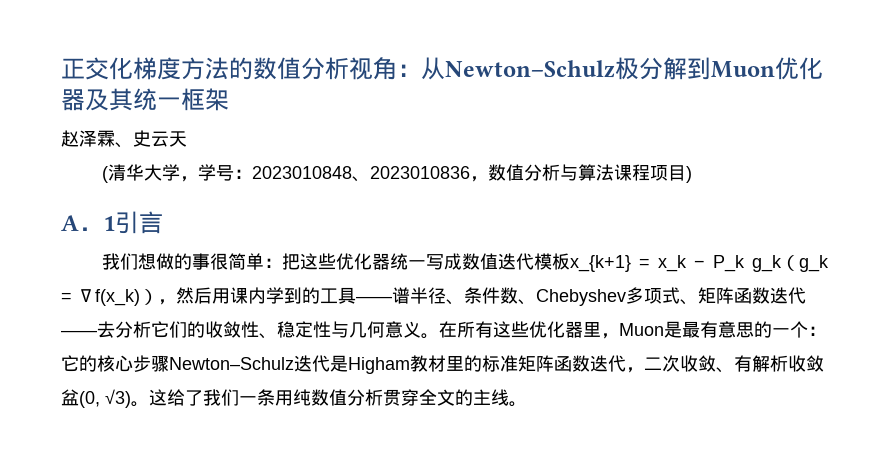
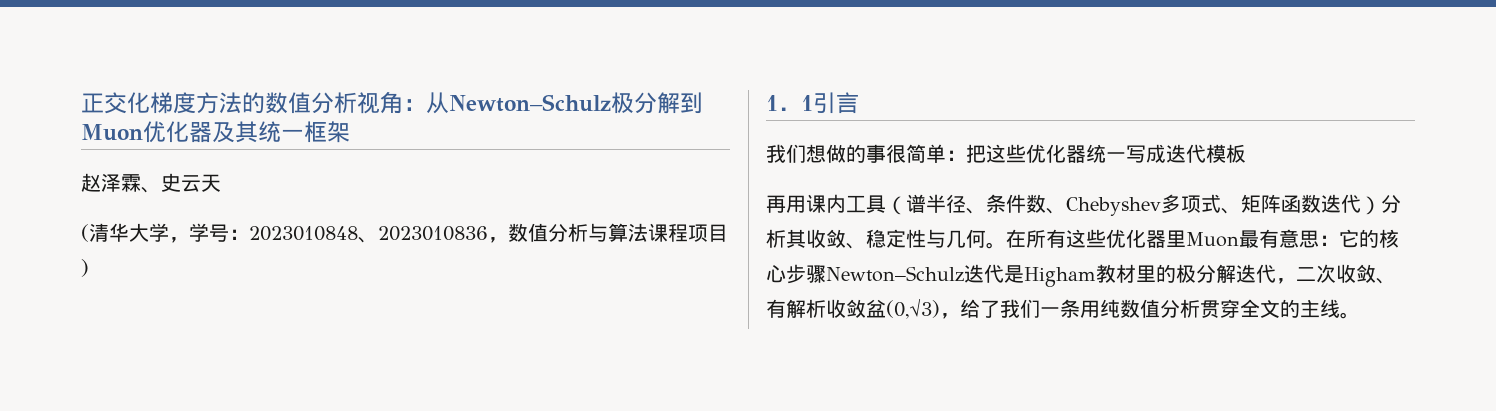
- A．1引言
+ 1．1引言
- 我们想做的事很简单：把这些优化器统一写成数值迭代模板x_{k+1} = x_k − P_k g_k（g_k = ∇f(x_k)），然后用课内学到的工具——谱半径、条件数、Chebyshev多项式、矩阵函数迭代——去分析它们的收敛性、稳定性与几何意义。
+ 我们想做的事很简单：把这些优化器统一写成迭代模板
+ 再用课内工具（谱半径、条件数、Chebyshev多项式、矩阵函数迭代）分析其收敛、稳定性与几何。
- 在所有这些优化器里，Muon是最有意思的一个：它的核心步骤Newton–Schulz迭代是Higham教材里的标准矩阵函数迭代，二次收敛、有解析收敛盆(0, √3)。这给了我们一条用纯数值分析贯穿全文的主线。
+ 在所有这些优化器里Muon最有意思：它的核心步骤Newton–Schulz迭代是Higham教材里的极分解迭代，二次收敛、有解析收敛盆(0,√3)，给了我们一条用纯数值分析贯穿全文的主线。

